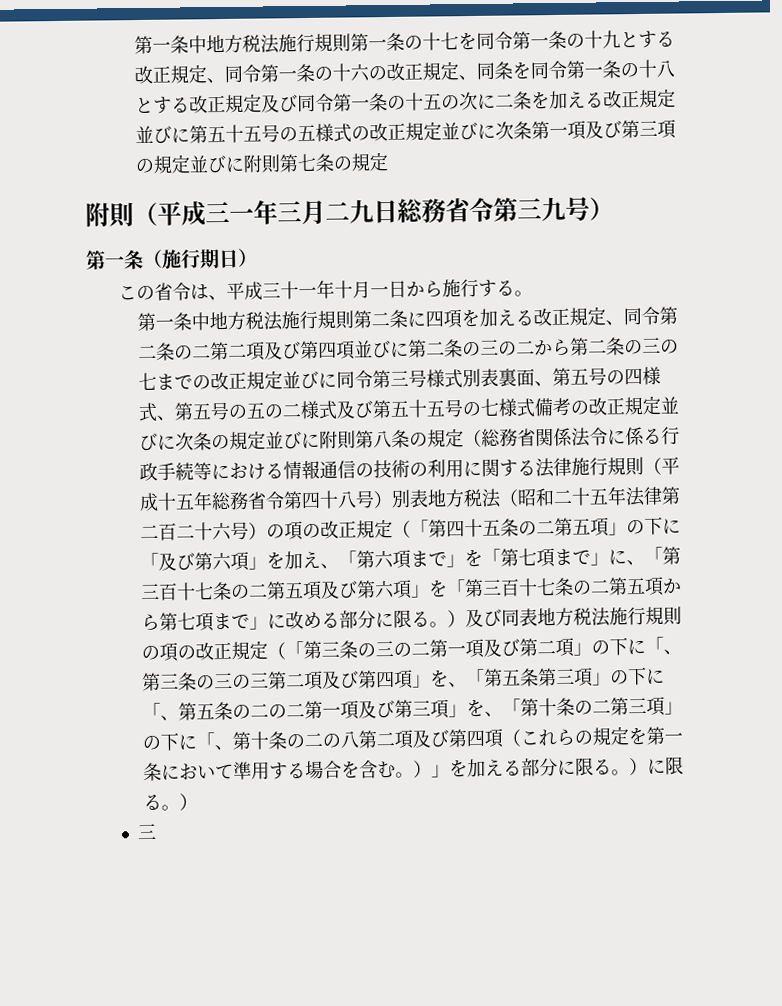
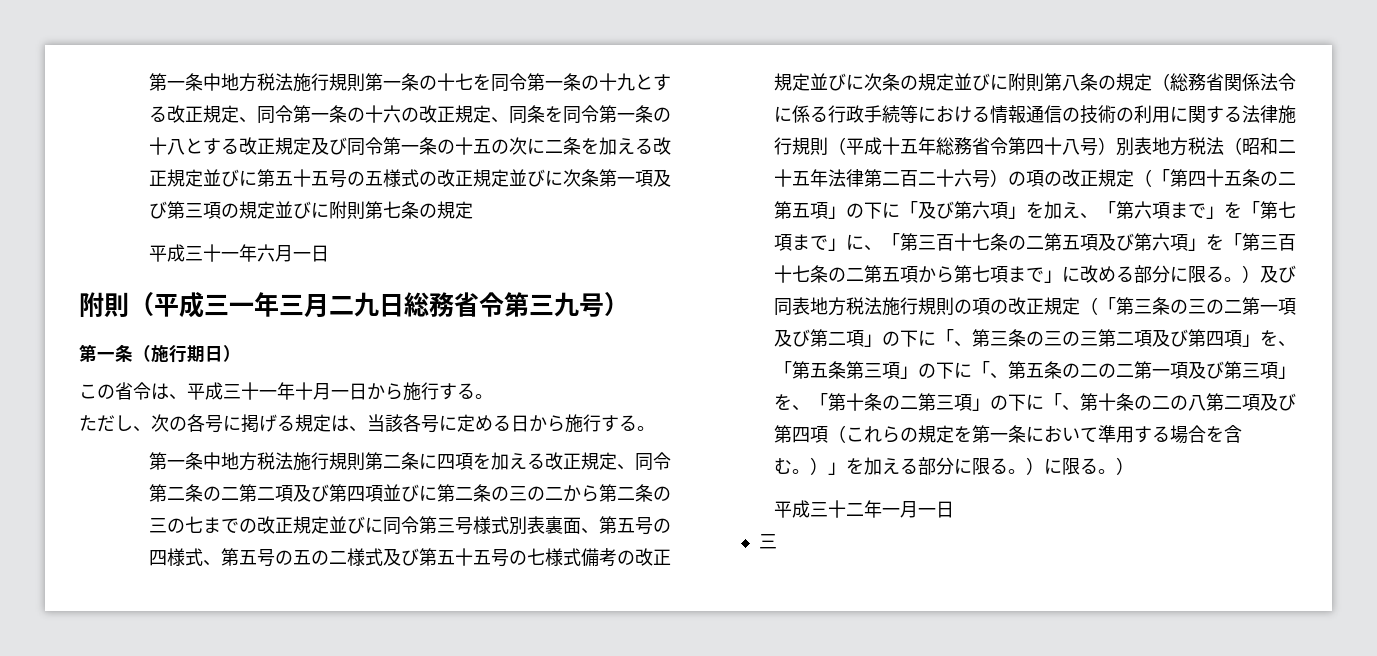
+ 平成三十一年六月一日
+ ただし、次の各号に掲げる規定は、当該各号に定める日から施行する。
+ 平成三十二年一月一日

